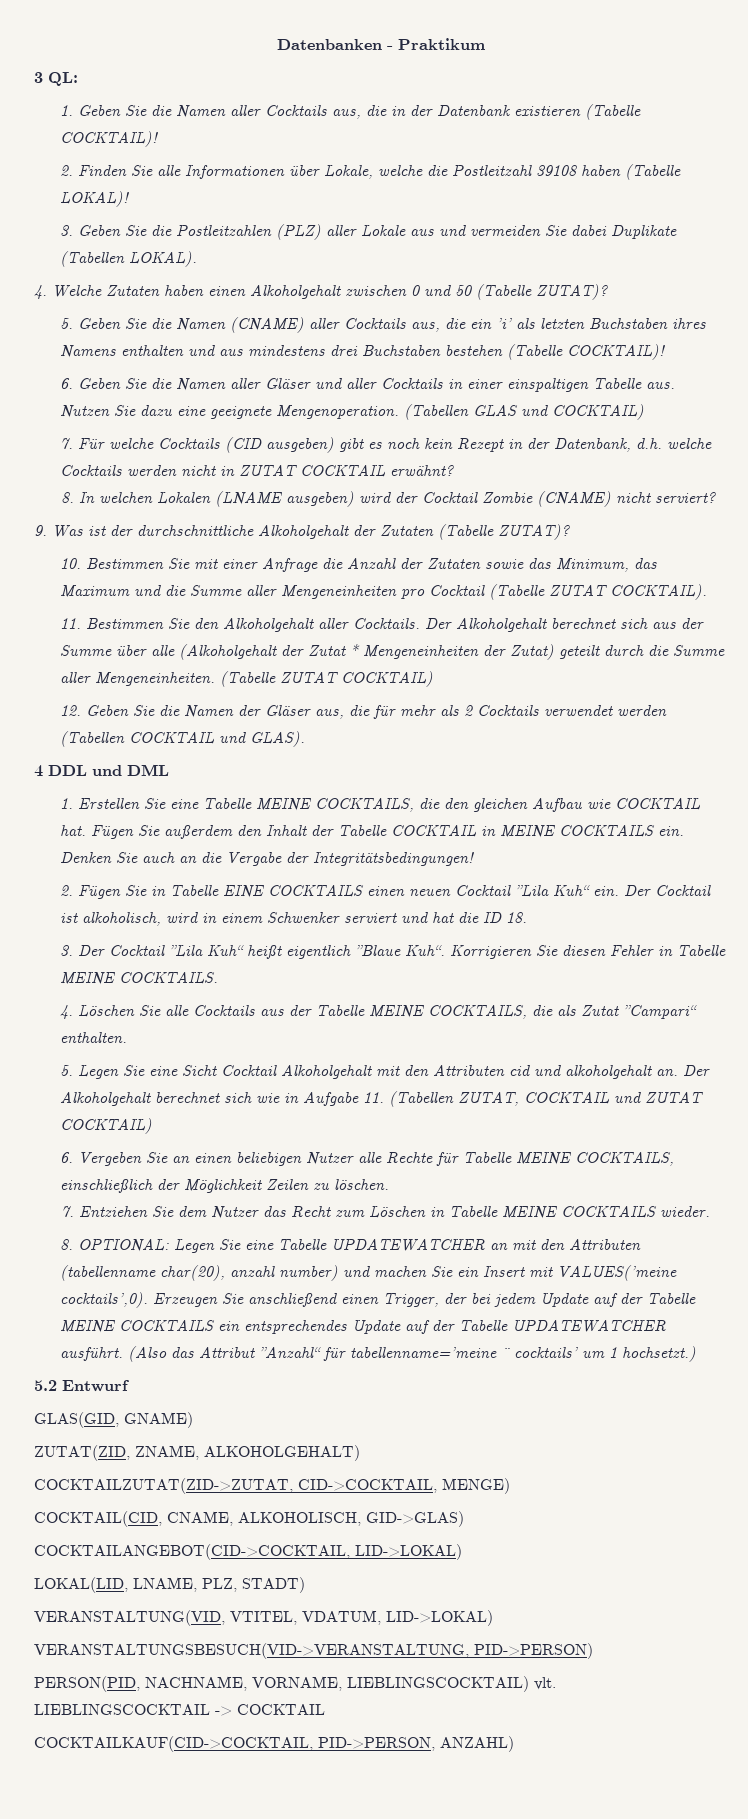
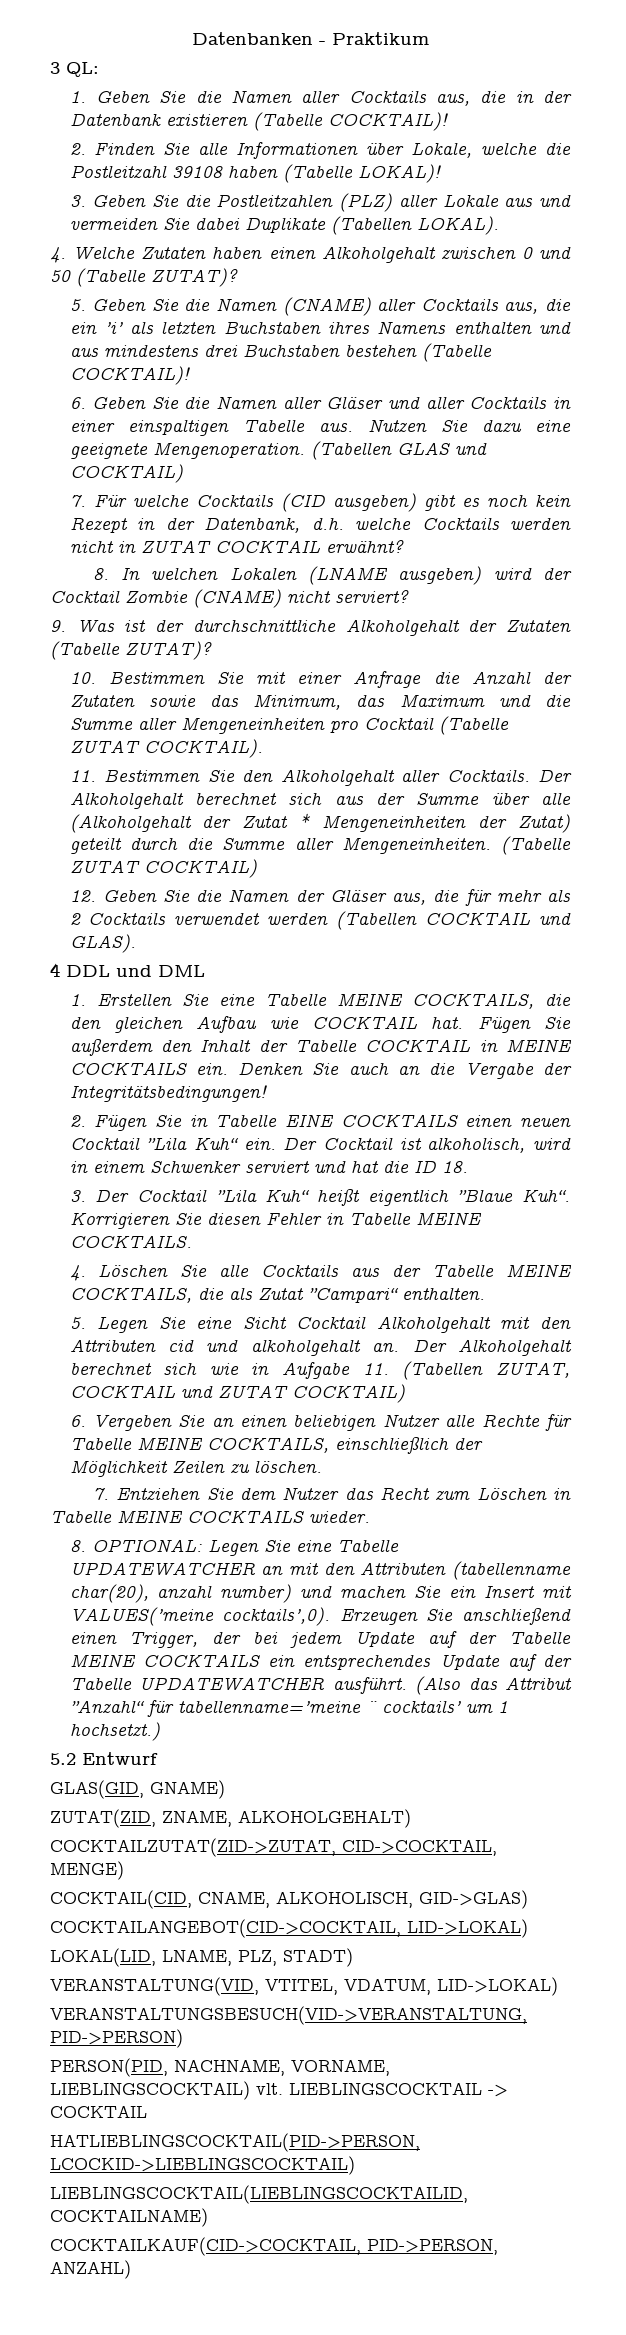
+ HATLIEBLINGSCOCKTAIL(PID->PERSON, LCOCKID->LIEBLINGSCOCKTAIL)
+ LIEBLINGSCOCKTAIL(LIEBLINGSCOCKTAILID, COCKTAILNAME)

